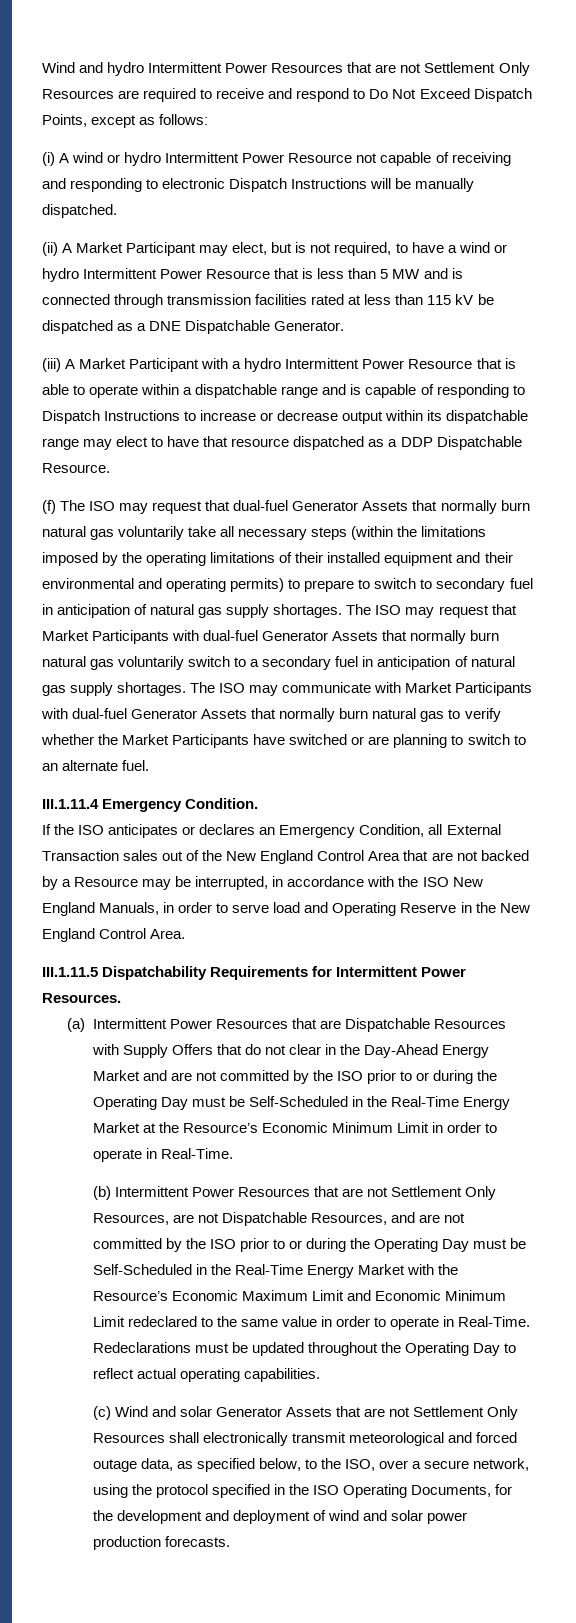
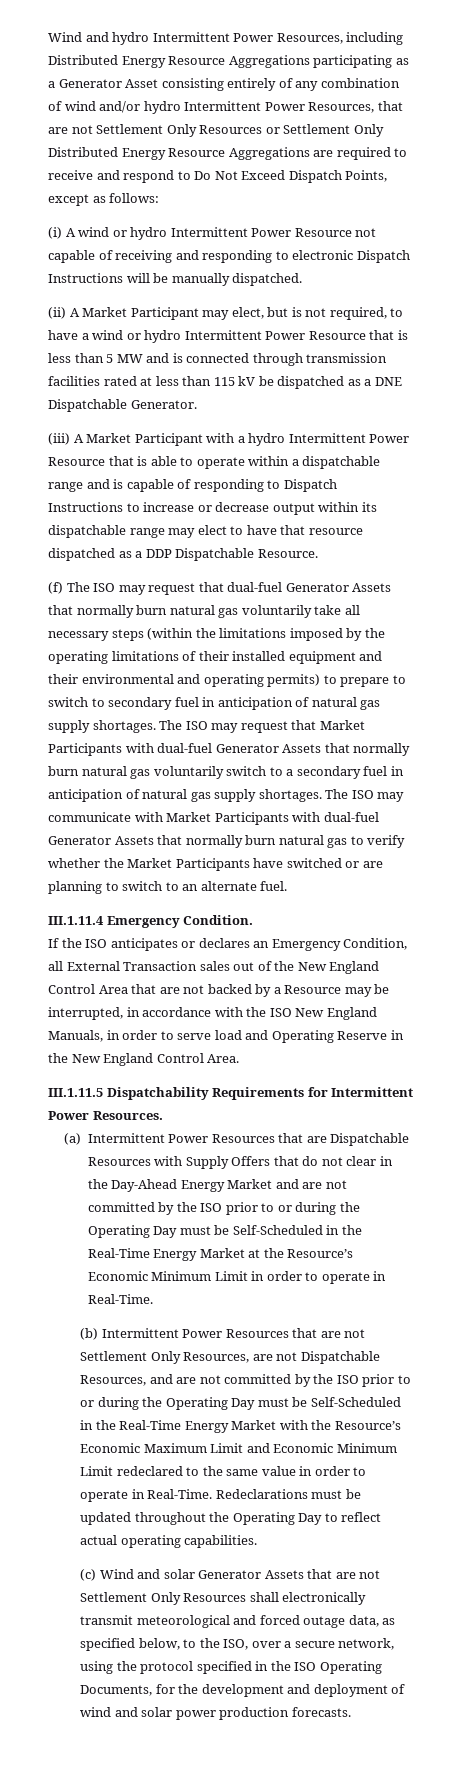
- Wind and hydro Intermittent Power Resources that are not Settlement Only Resources are required to receive and respond to Do Not Exceed Dispatch Points, except as follows:
+ Wind and hydro Intermittent Power Resources, including Distributed Energy Resource Aggregations participating as a Generator Asset consisting entirely of any combination of wind and/or hydro Intermittent Power Resources, that are not Settlement Only Resources or Settlement Only Distributed Energy Resource Aggregations are required to receive and respond to Do Not Exceed Dispatch Points, except as follows:

